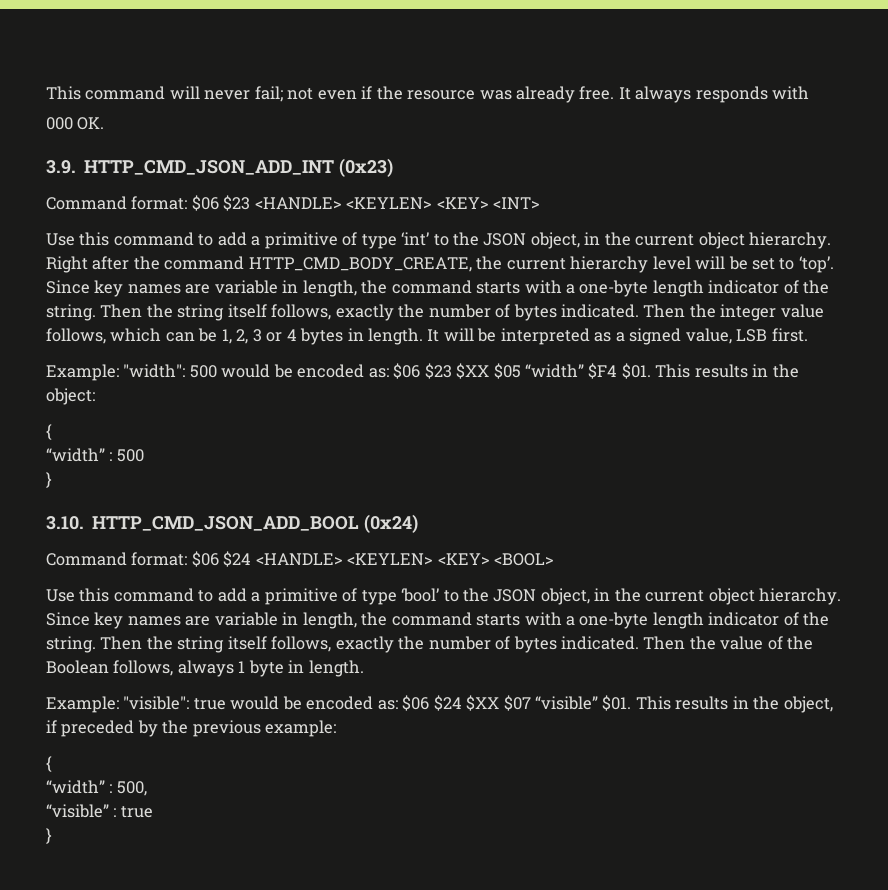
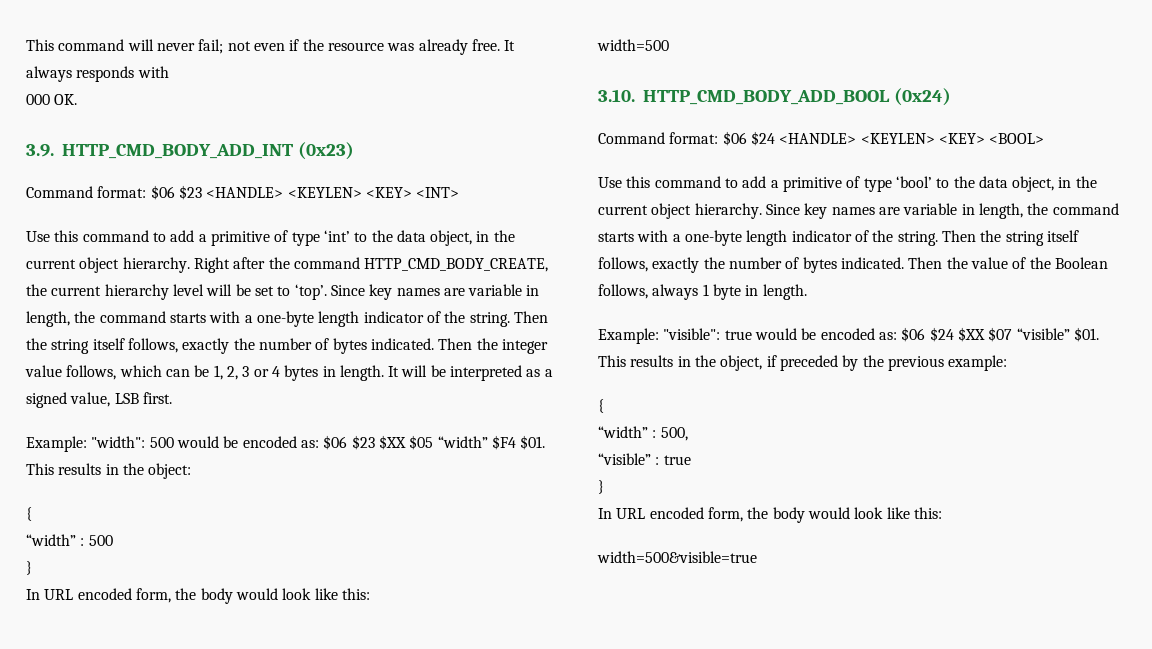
- 3.9. HTTP_CMD_JSON_ADD_INT (0x23)
+ 3.9. HTTP_CMD_BODY_ADD_INT (0x23)
- Use this command to add a primitive of type ‘int’ to the JSON object, in the current object hierarchy.
+ Use this command to add a primitive of type ‘int’ to the data object, in the current object hierarchy.
  “width” : 500
  }
+ In URL encoded form, the body would look like this:
+ width=500
- 3.10. HTTP_CMD_JSON_ADD_BOOL (0x24)
+ 3.10. HTTP_CMD_BODY_ADD_BOOL (0x24)
- Use this command to add a primitive of type ‘bool’ to the JSON object, in the current object hierarchy.
+ Use this command to add a primitive of type ‘bool’ to the data object, in the current object hierarchy.
  “visible” : true
  }
+ In URL encoded form, the body would look like this:
+ width=500&visible=true

